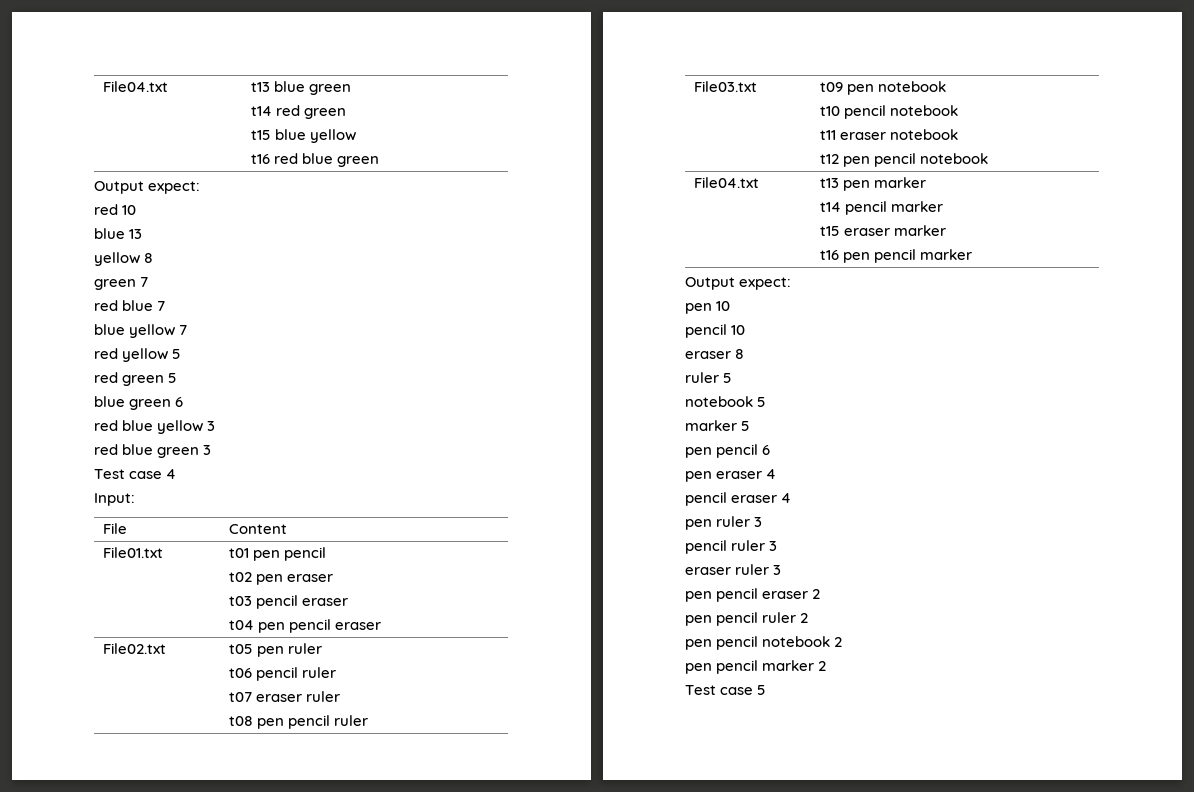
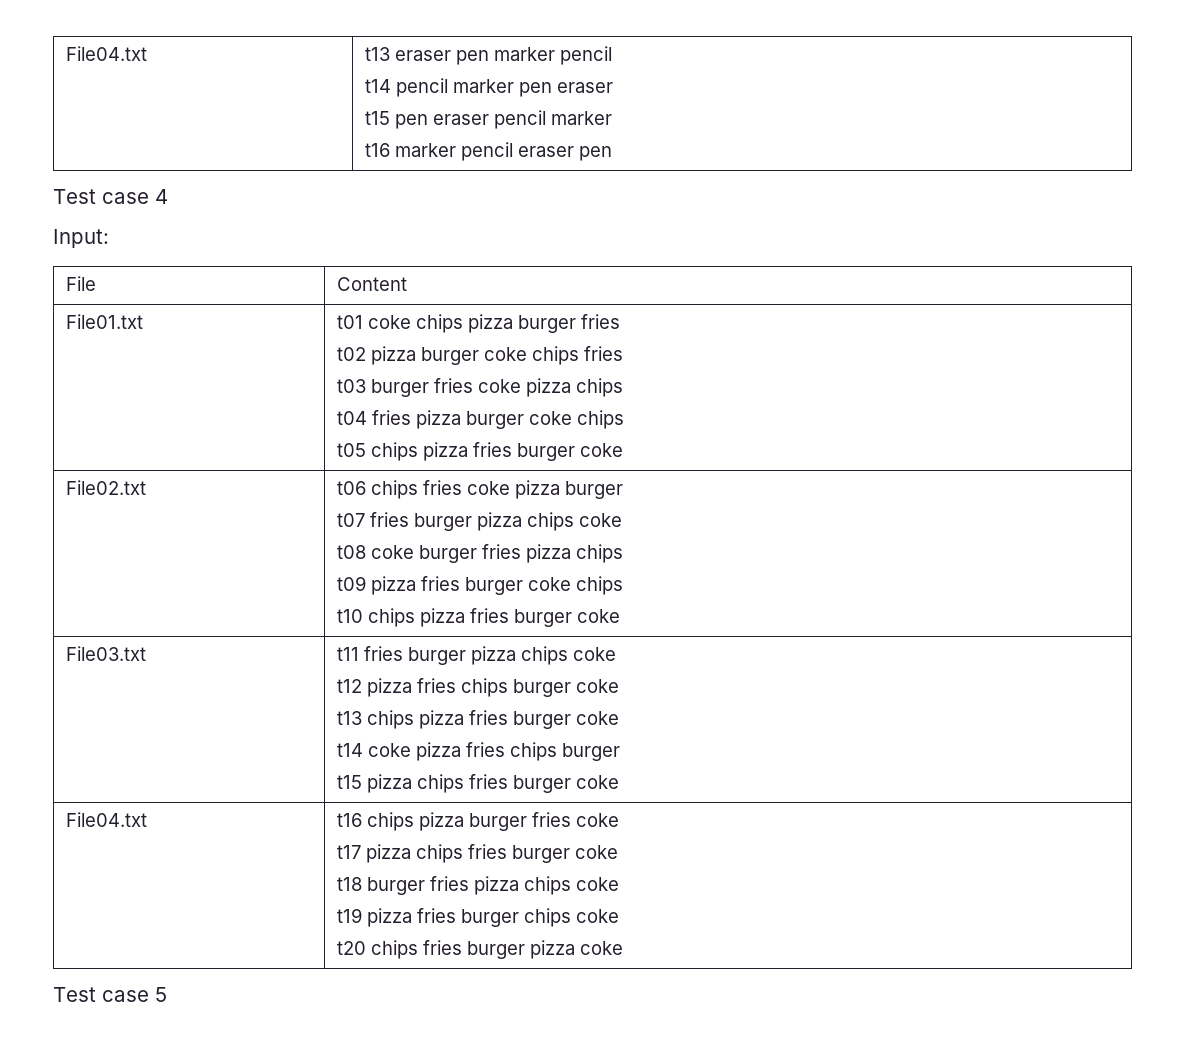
- File04.txt | t13 blue green
- t14 red green
- t15 blue yellow
- t16 red blue green
- Output expect:
- red 10
- blue 13
- yellow 8
- green 7
- red blue 7
- blue yellow 7
- red yellow 5
- red green 5
- blue green 6
- red blue yellow 3
- red blue green 3
+ File04.txt | t13 eraser pen marker pencil
+ t14 pencil marker pen eraser
+ t15 pen eraser pencil marker
+ t16 marker pencil eraser pen
- File01.txt | t01 pen pencil
- t02 pen eraser
- t03 pencil eraser
- t04 pen pencil eraser
- File02.txt | t05 pen ruler
- t06 pencil ruler
- t07 eraser ruler
- t08 pen pencil ruler
- File03.txt | t09 pen notebook
- t10 pencil notebook
- t11 eraser notebook
- t12 pen pencil notebook
- File04.txt | t13 pen marker
- t14 pencil marker
- t15 eraser marker
- t16 pen pencil marker
- Output expect:
- pen 10
- pencil 10
- eraser 8
- ruler 5
- notebook 5
- marker 5
- pen pencil 6
- pen eraser 4
- pencil eraser 4
- pen ruler 3
- pencil ruler 3
- eraser ruler 3
- pen pencil eraser 2
- pen pencil ruler 2
- pen pencil notebook 2
- pen pencil marker 2
+ File01.txt | t01 coke chips pizza burger fries
+ t02 pizza burger coke chips fries
+ t03 burger fries coke pizza chips
+ t04 fries pizza burger coke chips
+ t05 chips pizza fries burger coke
+ File02.txt | t06 chips fries coke pizza burger
+ t07 fries burger pizza chips coke
+ t08 coke burger fries pizza chips
+ t09 pizza fries burger coke chips
+ t10 chips pizza fries burger coke
+ File03.txt | t11 fries burger pizza chips coke
+ t12 pizza fries chips burger coke
+ t13 chips pizza fries burger coke
+ t14 coke pizza fries chips burger
+ t15 pizza chips fries burger coke
+ File04.txt | t16 chips pizza burger fries coke
+ t17 pizza chips fries burger coke
+ t18 burger fries pizza chips coke
+ t19 pizza fries burger chips coke
+ t20 chips fries burger pizza coke

